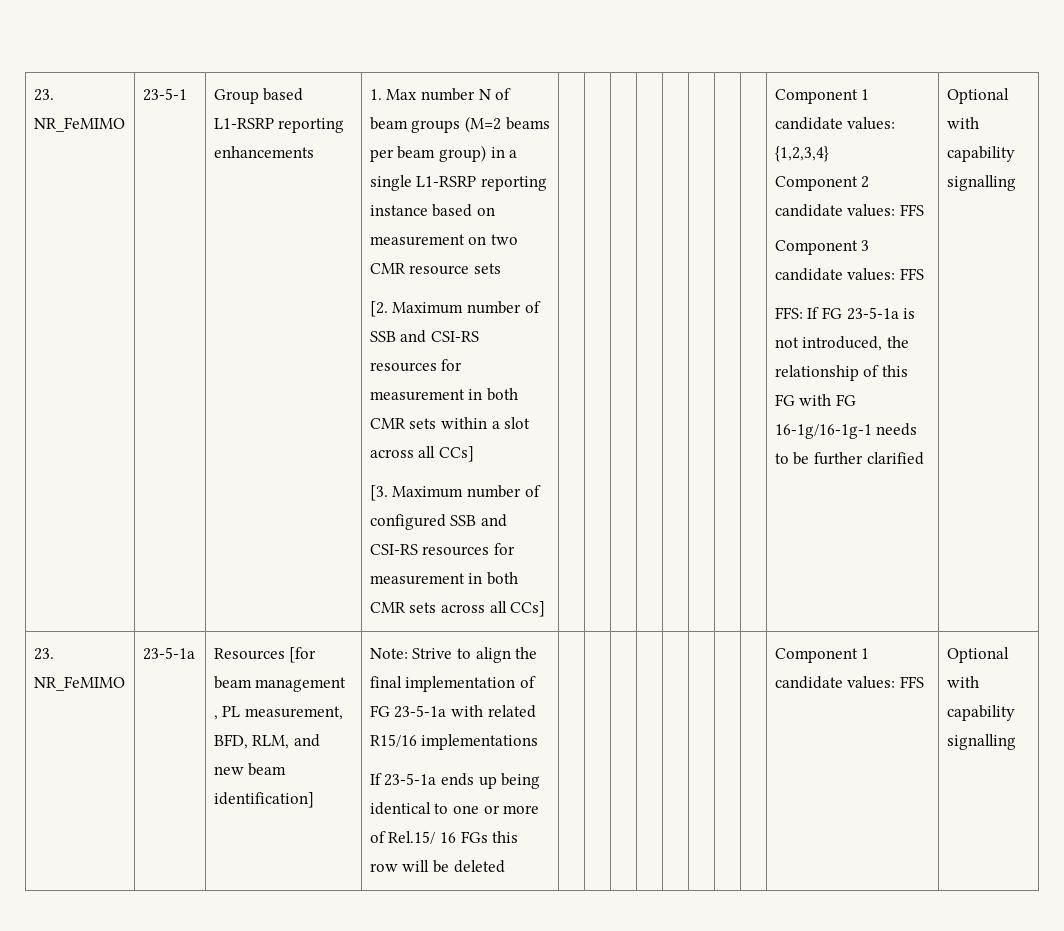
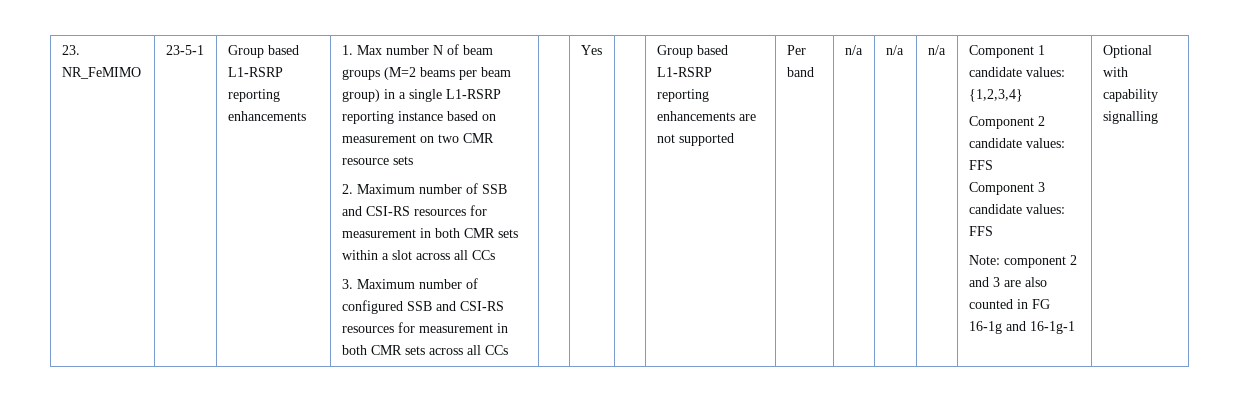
- [2. Maximum number of SSB and CSI-RS resources for measurement in both CMR sets within a slot across all CCs]
- [3. Maximum number of configured SSB and CSI-RS resources for measurement in both CMR sets across all CCs]
+ 2. Maximum number of SSB and CSI-RS resources for measurement in both CMR sets within a slot across all CCs
+ 3. Maximum number of configured SSB and CSI-RS resources for measurement in both CMR sets across all CCs | | Yes | | Group based L1-RSRP reporting enhancements are not supported | Per band | n/a | n/a | n/a
- FFS: If FG 23-5-1a is not introduced, the relationship of this FG with FG 16-1g/16-1g-1 needs to be further clarified | Optional with capability signalling
- 23. NR_FeMIMO | 23-5-1a | Resources [for beam management , PL measurement, BFD, RLM, and new beam identification] | Note: Strive to align the final implementation of FG 23-5-1a with related R15/16 implementations
- If 23-5-1a ends up being identical to one or more of Rel.15/ 16 FGs this row will be deleted | | | | | | | | | Component 1 candidate values: FFS
+ Note: component 2 and 3 are also counted in FG 16-1g and 16-1g-1

